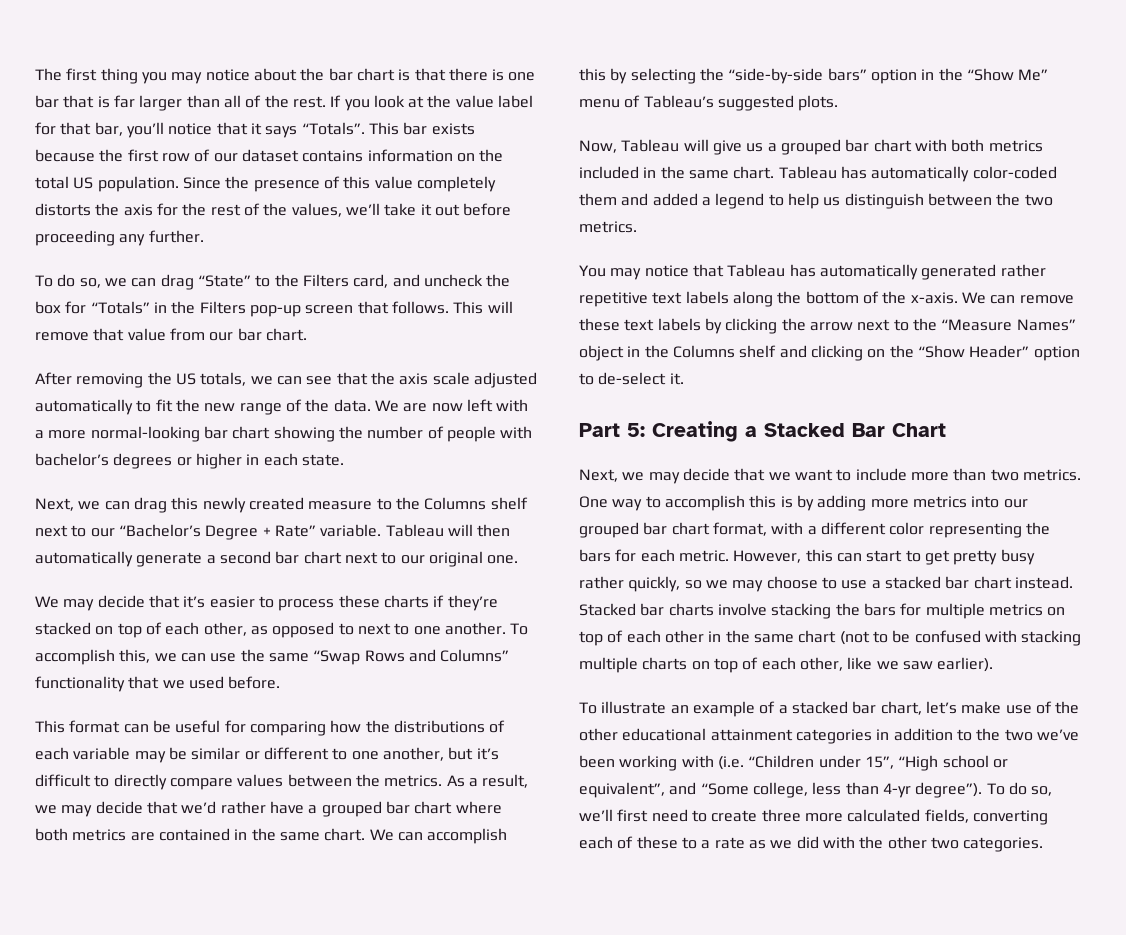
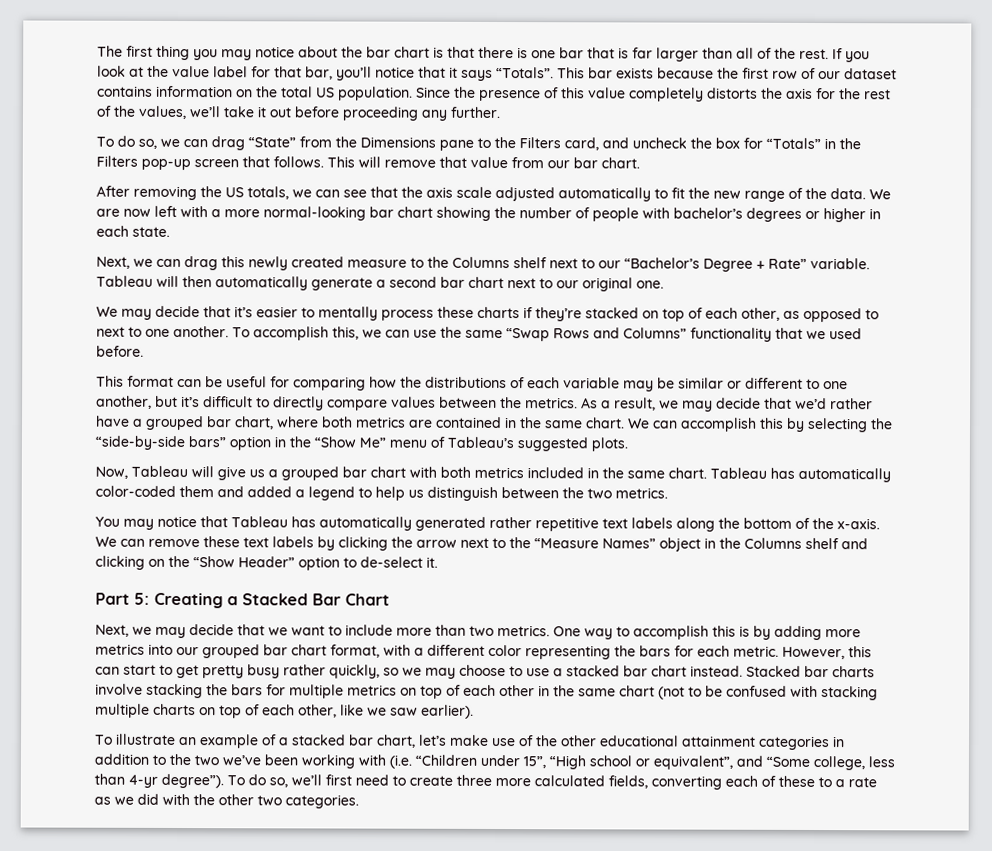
- To do so, we can drag “State” to the Filters card, and uncheck the box for “Totals” in the Filters pop-up screen that follows.
+ To do so, we can drag “State” from the Dimensions pane to the Filters card, and uncheck the box for “Totals” in the Filters pop-up screen that follows.
- We may decide that it’s easier to process these charts if they’re stacked on top of each other, as opposed to next to one another.
+ We may decide that it’s easier to mentally process these charts if they’re stacked on top of each other, as opposed to next to one another.
- As a result, we may decide that we’d rather have a grouped bar chart where both metrics are contained in the same chart.
+ As a result, we may decide that we’d rather have a grouped bar chart, where both metrics are contained in the same chart.

